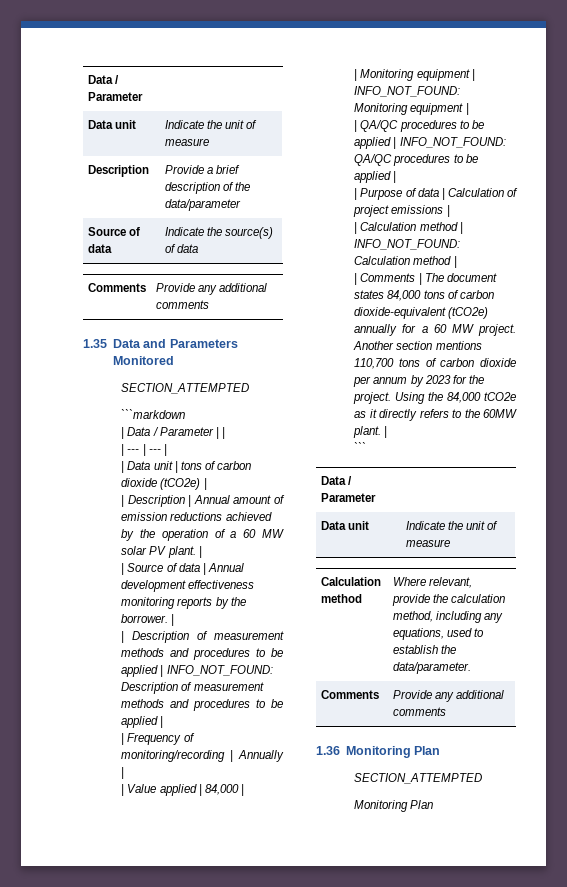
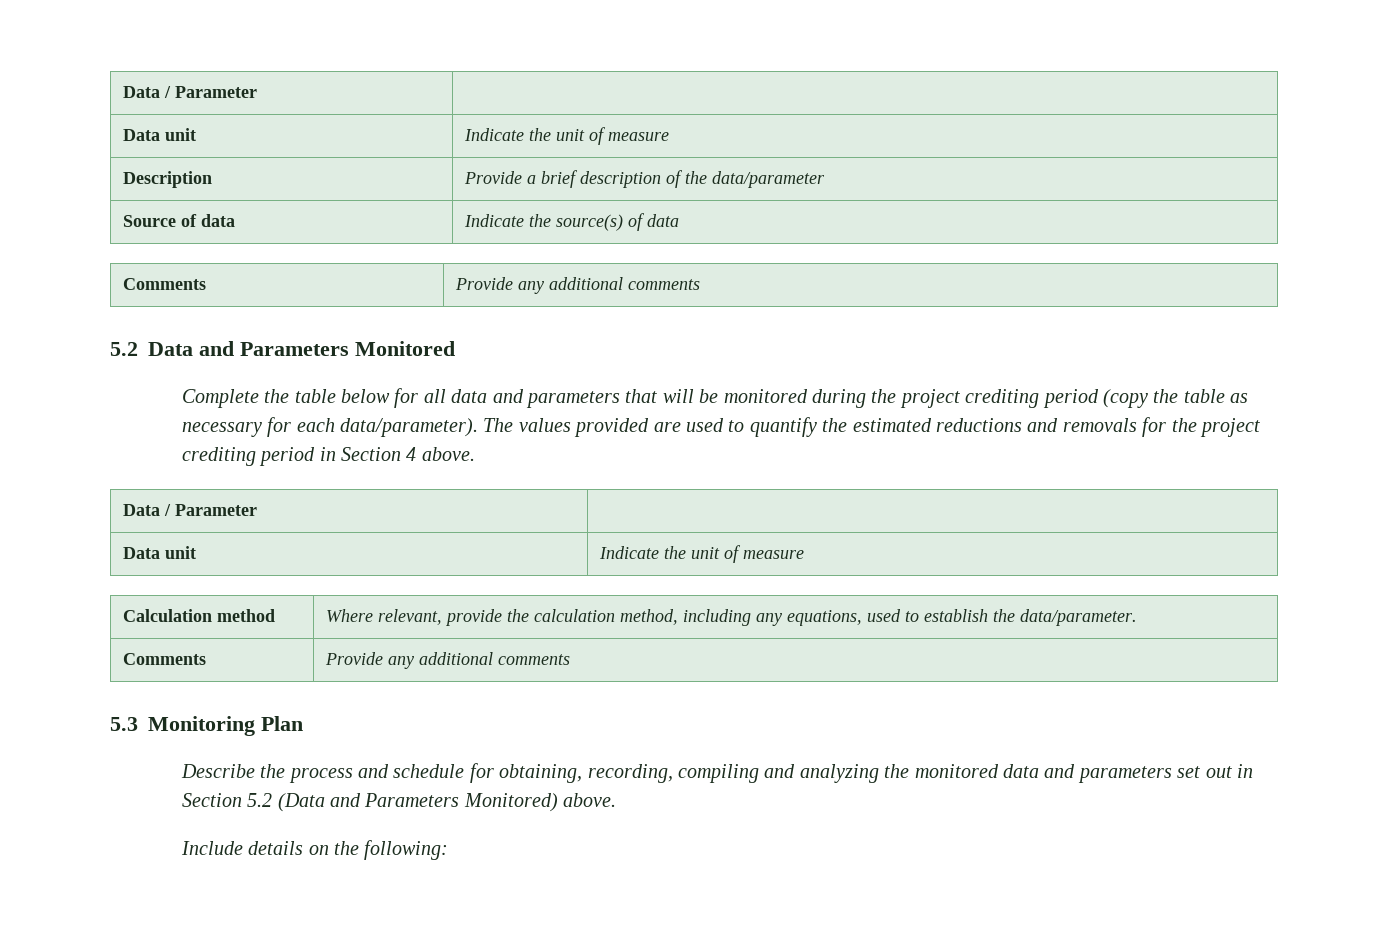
- 1.35 Data and Parameters Monitored
- SECTION_ATTEMPTED
- ```markdown
- | Data / Parameter | |
- | --- | --- |
- | Data unit | tons of carbon dioxide (tCO2e) |
- | Description | Annual amount of emission reductions achieved by the operation of a 60 MW solar PV plant. |
- | Source of data | Annual development effectiveness monitoring reports by the borrower. |
- | Description of measurement methods and procedures to be applied | INFO_NOT_FOUND: Description of measurement methods and procedures to be applied |
- | Frequency of monitoring/recording | Annually |
- | Value applied | 84,000 |
- | Monitoring equipment | INFO_NOT_FOUND: Monitoring equipment |
- | QA/QC procedures to be applied | INFO_NOT_FOUND: QA/QC procedures to be applied |
- | Purpose of data | Calculation of project emissions |
- | Calculation method | INFO_NOT_FOUND: Calculation method |
- | Comments | The document states 84,000 tons of carbon dioxide-equivalent (tCO2e) annually for a 60 MW project. Another section mentions 110,700 tons of carbon dioxide per annum by 2023 for the project. Using the 84,000 tCO2e as it directly refers to the 60MW plant. |
- ```
+ 5.2 Data and Parameters Monitored
+ Complete the table below for all data and parameters that will be monitored during the project crediting period (copy the table as necessary for each data/parameter). The values provided are used to quantify the estimated reductions and removals for the project crediting period in Section 4 above.
- 1.36 Monitoring Plan
- SECTION_ATTEMPTED
- Monitoring Plan
+ 5.3 Monitoring Plan
+ Describe the process and schedule for obtaining, recording, compiling and analyzing the monitored data and parameters set out in Section 5.2 (Data and Parameters Monitored) above.
+ Include details on the following:

